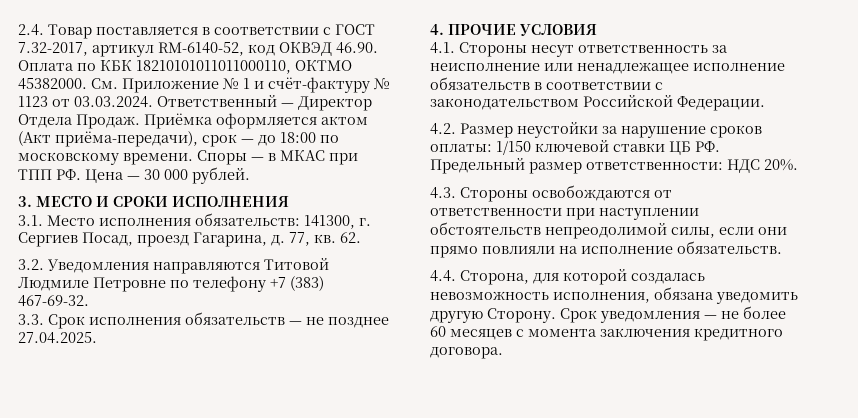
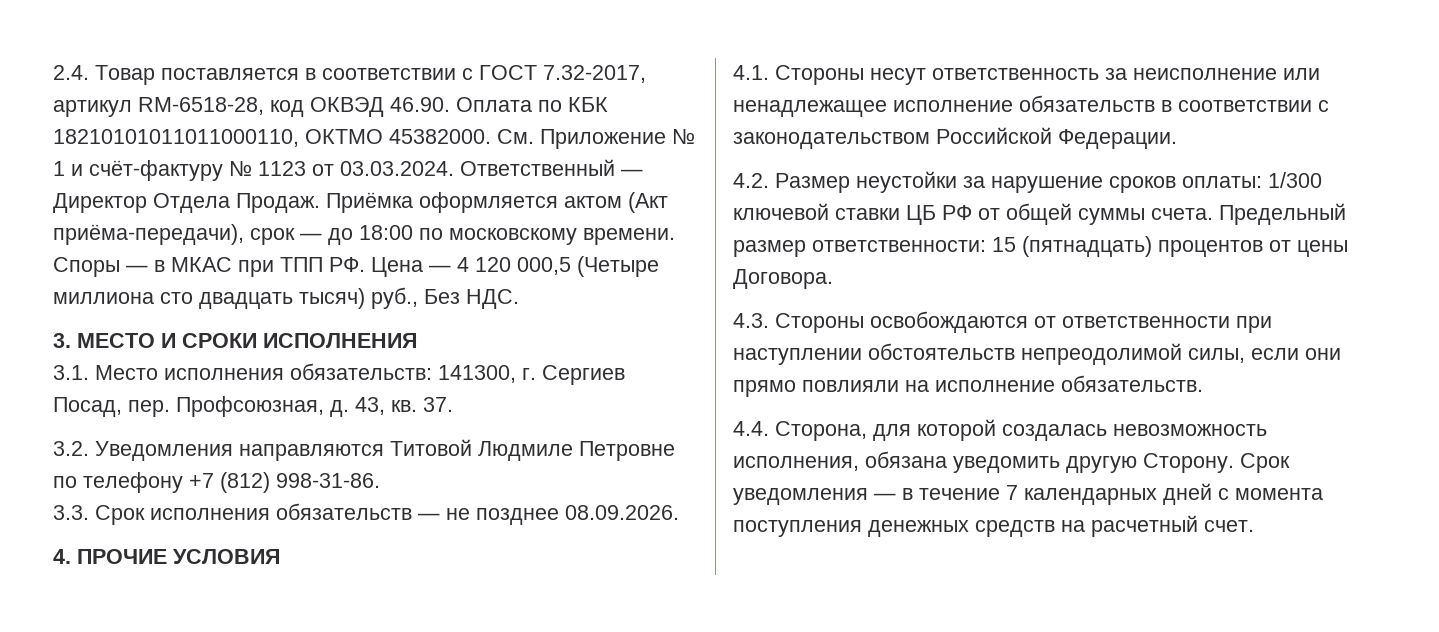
- 2.4. Товар поставляется в соответствии с ГОСТ 7.32-2017, артикул RM-6140-52, код ОКВЭД 46.90. Оплата по КБК 18210101011011000110, ОКТМО 45382000.
+ 2.4. Товар поставляется в соответствии с ГОСТ 7.32-2017, артикул RM-6518-28, код ОКВЭД 46.90. Оплата по КБК 18210101011011000110, ОКТМО 45382000.
- Споры — в МКАС при ТПП РФ. Цена — 30 000 рублей.
+ Споры — в МКАС при ТПП РФ. Цена — 4 120 000,5 (Четыре миллиона сто двадцать тысяч) руб., Без НДС.
- 3.1. Место исполнения обязательств: 141300, г. Сергиев Посад, проезд Гагарина, д. 77, кв. 62.
+ 3.1. Место исполнения обязательств: 141300, г. Сергиев Посад, пер. Профсоюзная, д. 43, кв. 37.
- 3.2. Уведомления направляются Титовой Людмиле Петровне по телефону +7 (383) 467-69-32.
+ 3.2. Уведомления направляются Титовой Людмиле Петровне по телефону +7 (812) 998-31-86.
- 3.3. Срок исполнения обязательств — не позднее 27.04.2025.
+ 3.3. Срок исполнения обязательств — не позднее 08.09.2026.
- 4.2. Размер неустойки за нарушение сроков оплаты: 1/150 ключевой ставки ЦБ РФ. Предельный размер ответственности: НДС 20%.
+ 4.2. Размер неустойки за нарушение сроков оплаты: 1/300 ключевой ставки ЦБ РФ от общей суммы счета. Предельный размер ответственности: 15 (пятнадцать) процентов от цены Договора.
- Срок уведомления — не более 60 месяцев с момента заключения кредитного договора.
+ Срок уведомления — в течение 7 календарных дней с момента поступления денежных средств на расчетный счет.

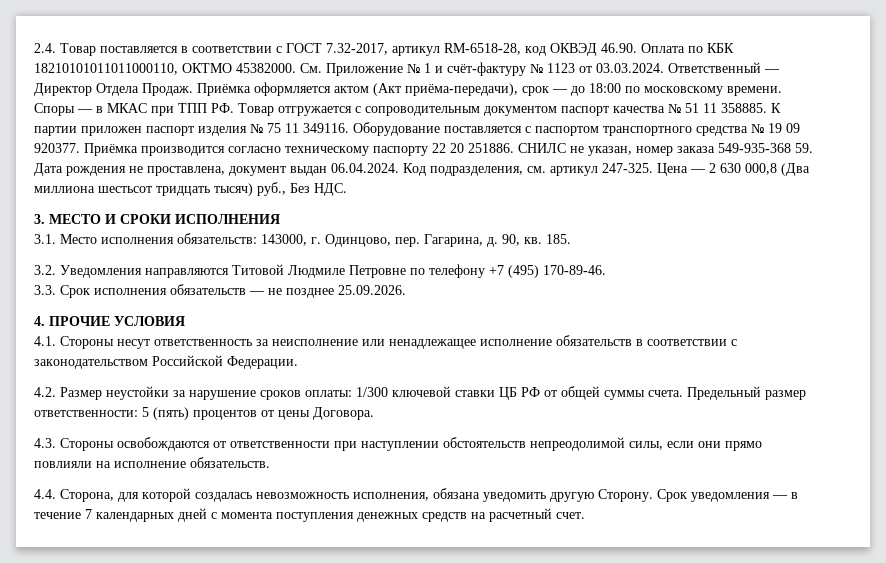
- Споры — в МКАС при ТПП РФ. Цена — 4 120 000,5 (Четыре миллиона сто двадцать тысяч) руб., Без НДС.
+ Споры — в МКАС при ТПП РФ. Товар отгружается с сопроводительным документом паспорт качества № 51 11 358885. К партии приложен паспорт изделия № 75 11 349116. Оборудование поставляется с паспортом транспортного средства № 19 09 920377. Приёмка производится согласно техническому паспорту 22 20 251886. СНИЛС не указан, номер заказа 549-935-368 59. Дата рождения не проставлена, документ выдан 06.04.2024. Код подразделения, см. артикул 247-325. Цена — 2 630 000,8 (Два миллиона шестьсот тридцать тысяч) руб., Без НДС.
- 3.1. Место исполнения обязательств: 141300, г. Сергиев Посад, пер. Профсоюзная, д. 43, кв. 37.
+ 3.1. Место исполнения обязательств: 143000, г. Одинцово, пер. Гагарина, д. 90, кв. 185.
- 3.2. Уведомления направляются Титовой Людмиле Петровне по телефону +7 (812) 998-31-86.
+ 3.2. Уведомления направляются Титовой Людмиле Петровне по телефону +7 (495) 170-89-46.
- 3.3. Срок исполнения обязательств — не позднее 08.09.2026.
+ 3.3. Срок исполнения обязательств — не позднее 25.09.2026.
- Предельный размер ответственности: 15 (пятнадцать) процентов от цены Договора.
+ Предельный размер ответственности: 5 (пять) процентов от цены Договора.

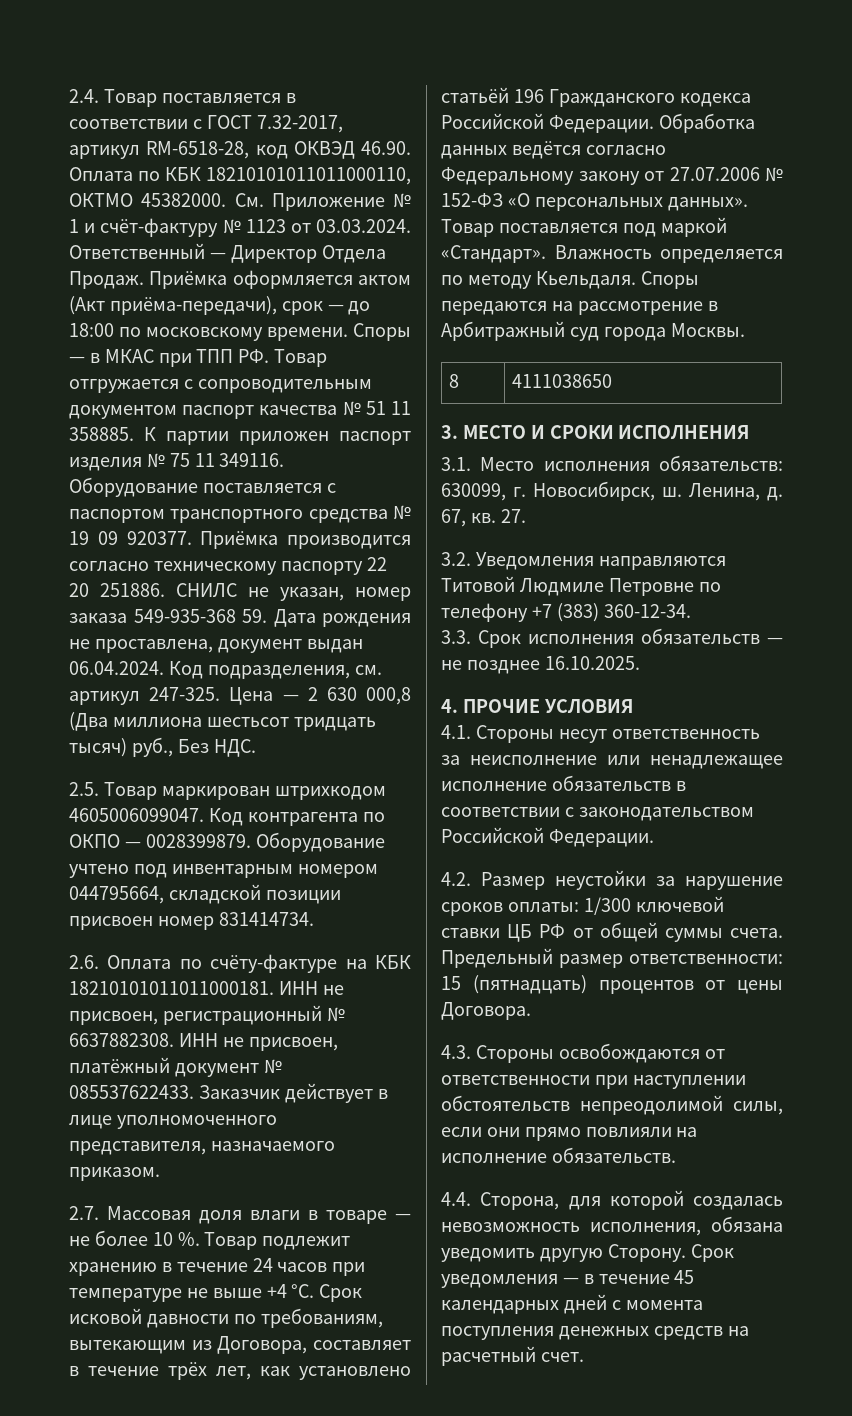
+ 2.5. Товар маркирован штрихкодом 4605006099047. Код контрагента по ОКПО — 0028399879. Оборудование учтено под инвентарным номером 044795664, складской позиции присвоен номер 831414734.
+ 2.6. Оплата по счёту-фактуре на КБК 18210101011011000181. ИНН не присвоен, регистрационный № 6637882308. ИНН не присвоен, платёжный документ № 085537622433. Заказчик действует в лице уполномоченного представителя, назначаемого приказом.
+ 2.7. Массовая доля влаги в товаре — не более 10 %. Товар подлежит хранению в течение 24 часов при температуре не выше +4 °C. Срок исковой давности по требованиям, вытекающим из Договора, составляет в течение трёх лет, как установлено статьёй 196 Гражданского кодекса Российской Федерации. Обработка данных ведётся согласно Федеральному закону от 27.07.2006 № 152-ФЗ «О персональных данных». Товар поставляется под маркой «Стандарт». Влажность определяется по методу Кьельдаля. Споры передаются на рассмотрение в Арбитражный суд города Москвы.
+ 8 | 4111038650
- 3.1. Место исполнения обязательств: 143000, г. Одинцово, пер. Гагарина, д. 90, кв. 185.
+ 3.1. Место исполнения обязательств: 630099, г. Новосибирск, ш. Ленина, д. 67, кв. 27.
- 3.2. Уведомления направляются Титовой Людмиле Петровне по телефону +7 (495) 170-89-46.
+ 3.2. Уведомления направляются Титовой Людмиле Петровне по телефону +7 (383) 360-12-34.
- 3.3. Срок исполнения обязательств — не позднее 25.09.2026.
+ 3.3. Срок исполнения обязательств — не позднее 16.10.2025.
- Предельный размер ответственности: 5 (пять) процентов от цены Договора.
+ Предельный размер ответственности: 15 (пятнадцать) процентов от цены Договора.
- Срок уведомления — в течение 7 календарных дней с момента поступления денежных средств на расчетный счет.
+ Срок уведомления — в течение 45 календарных дней с момента поступления денежных средств на расчетный счет.

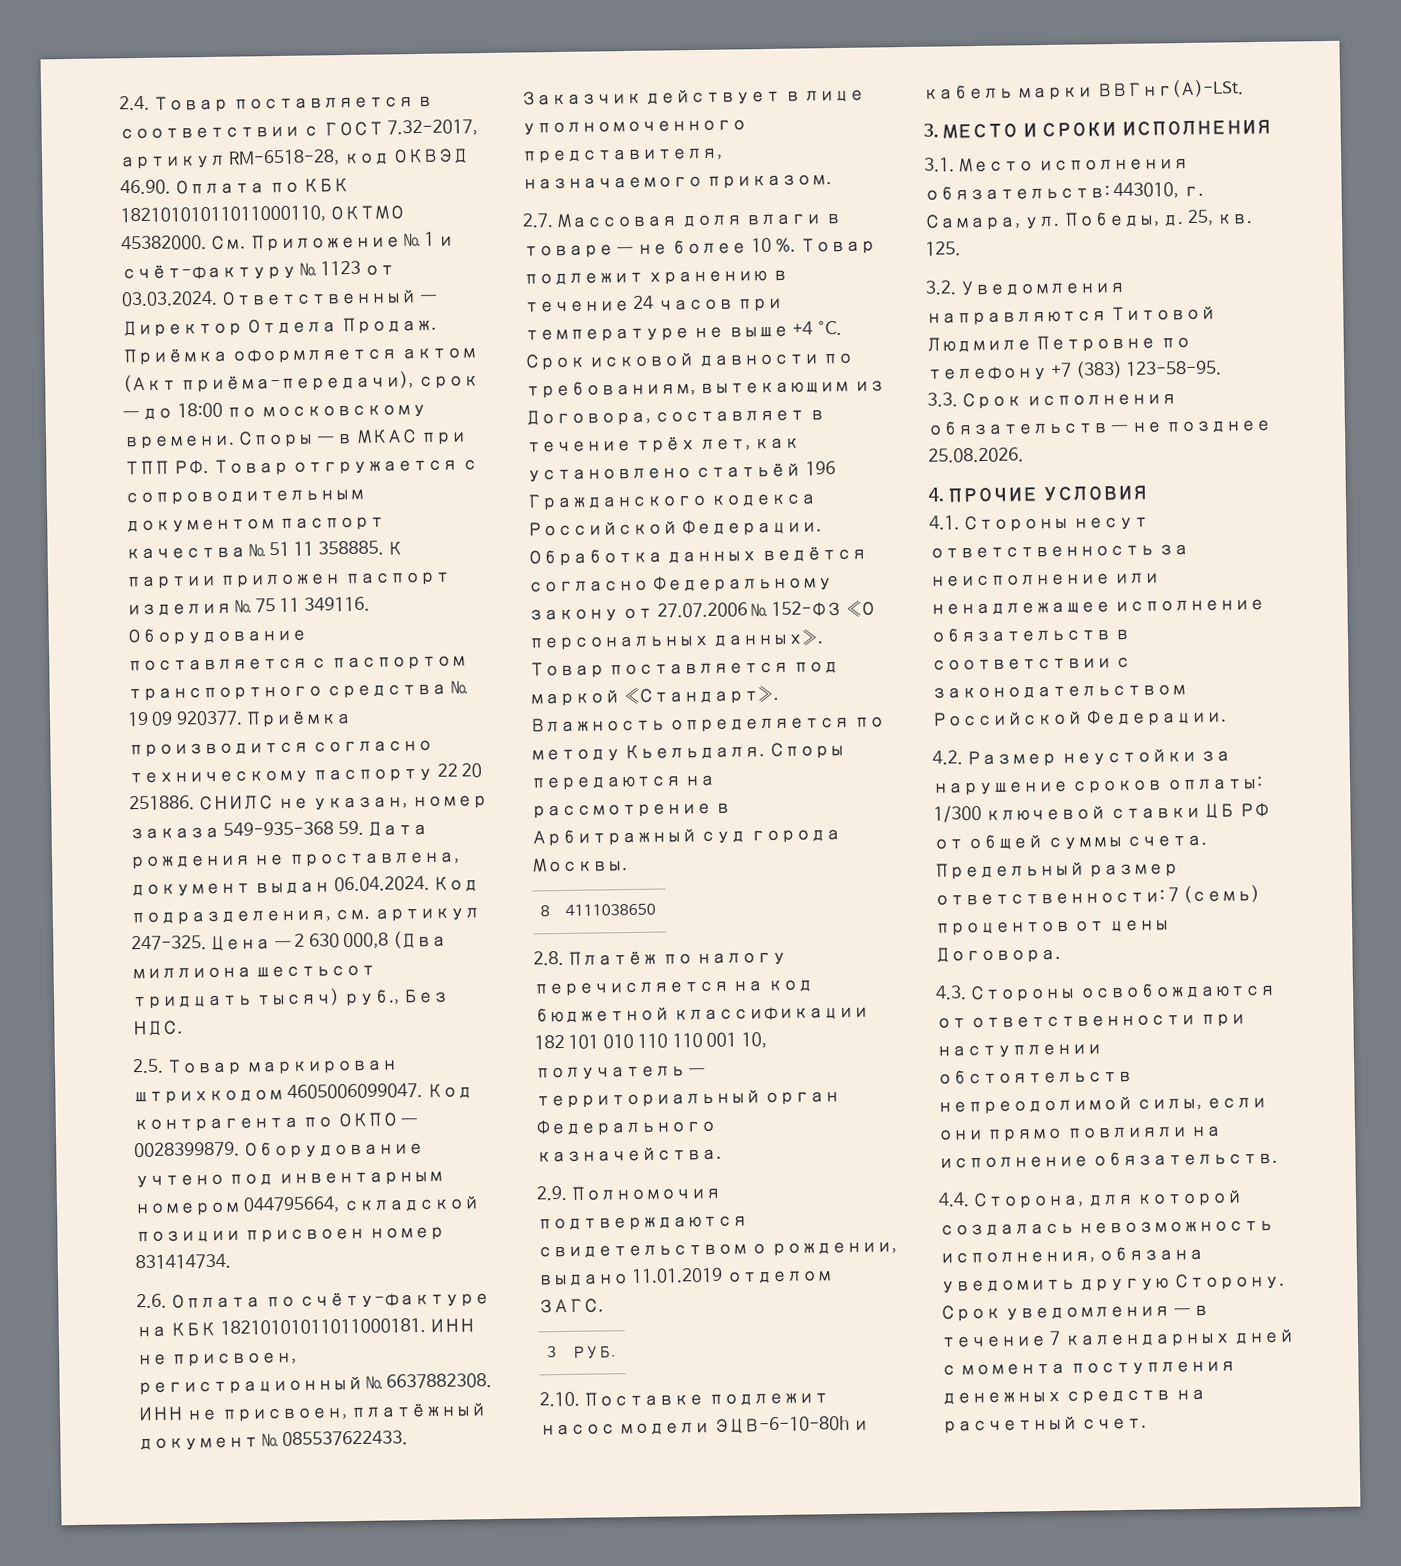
+ 2.8. Платёж по налогу перечисляется на код бюджетной классификации 182 101 010 110 110 001 10, получатель — территориальный орган Федерального казначейства.
+ 2.9. Полномочия подтверждаются свидетельством о рождении, выдано 11.01.2019 отделом ЗАГС.
+ 3 | РУБ.
+ 2.10. Поставке подлежит насос модели ЭЦВ-6-10-80h и кабель марки ВВГнг(А)-LSt.
- 3.1. Место исполнения обязательств: 630099, г. Новосибирск, ш. Ленина, д. 67, кв. 27.
+ 3.1. Место исполнения обязательств: 443010, г. Самара, ул. Победы, д. 25, кв. 125.
- 3.2. Уведомления направляются Титовой Людмиле Петровне по телефону +7 (383) 360-12-34.
+ 3.2. Уведомления направляются Титовой Людмиле Петровне по телефону +7 (383) 123-58-95.
- 3.3. Срок исполнения обязательств — не позднее 16.10.2025.
+ 3.3. Срок исполнения обязательств — не позднее 25.08.2026.
- Предельный размер ответственности: 15 (пятнадцать) процентов от цены Договора.
+ Предельный размер ответственности: 7 (семь) процентов от цены Договора.
- Срок уведомления — в течение 45 календарных дней с момента поступления денежных средств на расчетный счет.
+ Срок уведомления — в течение 7 календарных дней с момента поступления денежных средств на расчетный счет.

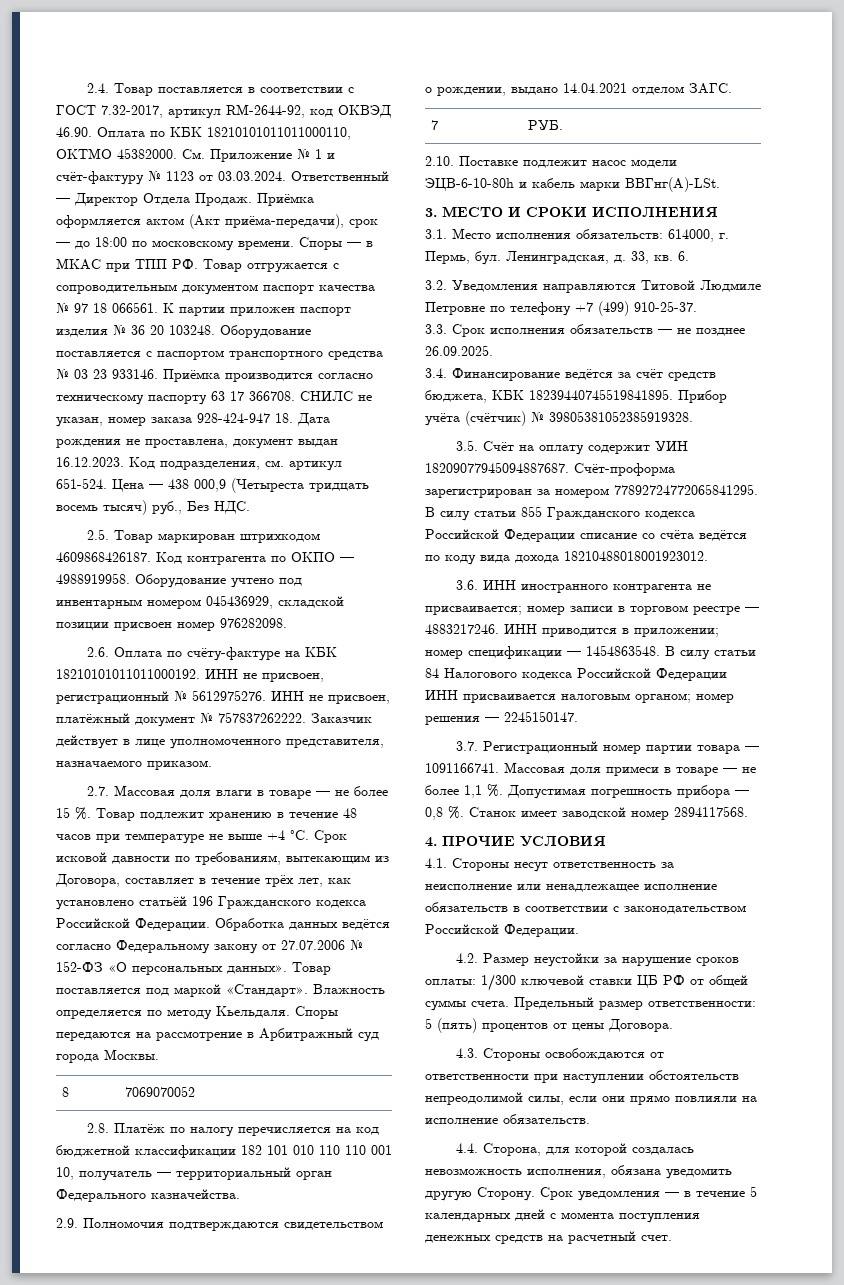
- 2.4. Товар поставляется в соответствии с ГОСТ 7.32-2017, артикул RM-6518-28, код ОКВЭД 46.90. Оплата по КБК 18210101011011000110, ОКТМО 45382000.
+ 2.4. Товар поставляется в соответствии с ГОСТ 7.32-2017, артикул RM-2644-92, код ОКВЭД 46.90. Оплата по КБК 18210101011011000110, ОКТМО 45382000.
- Споры — в МКАС при ТПП РФ. Товар отгружается с сопроводительным документом паспорт качества № 51 11 358885.
+ Споры — в МКАС при ТПП РФ. Товар отгружается с сопроводительным документом паспорт качества № 97 18 066561.
- К партии приложен паспорт изделия № 75 11 349116.
+ К партии приложен паспорт изделия № 36 20 103248.
- Оборудование поставляется с паспортом транспортного средства № 19 09 920377.
+ Оборудование поставляется с паспортом транспортного средства № 03 23 933146.
- Приёмка производится согласно техническому паспорту 22 20 251886.
+ Приёмка производится согласно техническому паспорту 63 17 366708.
- СНИЛС не указан, номер заказа 549-935-368 59. Дата рождения не проставлена, документ выдан 06.04.2024. Код подразделения, см. артикул 247-325.
+ СНИЛС не указан, номер заказа 928-424-947 18. Дата рождения не проставлена, документ выдан 16.12.2023. Код подразделения, см. артикул 651-524.
- Цена — 2 630 000,8 (Два миллиона шестьсот тридцать тысяч) руб., Без НДС.
+ Цена — 438 000,9 (Четыреста тридцать восемь тысяч) руб., Без НДС.
- 2.5. Товар маркирован штрихкодом 4605006099047.
+ 2.5. Товар маркирован штрихкодом 4609868426187.
- Код контрагента по ОКПО — 0028399879.
+ Код контрагента по ОКПО — 4988919958.
- Оборудование учтено под инвентарным номером 044795664, складской позиции присвоен номер 831414734.
+ Оборудование учтено под инвентарным номером 045436929, складской позиции присвоен номер 976282098.
- 2.6. Оплата по счёту-фактуре на КБК 18210101011011000181.
+ 2.6. Оплата по счёту-фактуре на КБК 18210101011011000192.
- ИНН не присвоен, регистрационный № 6637882308.
+ ИНН не присвоен, регистрационный № 5612975276.
- ИНН не присвоен, платёжный документ № 085537622433.
+ ИНН не присвоен, платёжный документ № 757837262222.
- 2.7. Массовая доля влаги в товаре — не более 10 %.
+ 2.7. Массовая доля влаги в товаре — не более 15 %.
- Товар подлежит хранению в течение 24 часов при температуре не выше +4 °C.
+ Товар подлежит хранению в течение 48 часов при температуре не выше +4 °C.
- 8 | 4111038650
+ 8 | 7069070052
- 2.9. Полномочия подтверждаются свидетельством о рождении, выдано 11.01.2019 отделом ЗАГС.
+ 2.9. Полномочия подтверждаются свидетельством о рождении, выдано 14.04.2021 отделом ЗАГС.
- 3 | РУБ.
+ 7 | РУБ.
- 3.1. Место исполнения обязательств: 443010, г. Самара, ул. Победы, д. 25, кв. 125.
+ 3.1. Место исполнения обязательств: 614000, г. Пермь, бул. Ленинградская, д. 33, кв. 6.
- 3.2. Уведомления направляются Титовой Людмиле Петровне по телефону +7 (383) 123-58-95.
+ 3.2. Уведомления направляются Титовой Людмиле Петровне по телефону +7 (499) 910-25-37.
- 3.3. Срок исполнения обязательств — не позднее 25.08.2026.
+ 3.3. Срок исполнения обязательств — не позднее 26.09.2025.
+ 3.4. Финансирование ведётся за счёт средств бюджета, КБК 18239440745519841895. Прибор учёта (счётчик) № 39805381052385919328.
+ 3.5. Счёт на оплату содержит УИН 18209077945094887687. Счёт-проформа зарегистрирован за номером 77892724772065841295. В силу статьи 855 Гражданского кодекса Российской Федерации списание со счёта ведётся по коду вида дохода 18210488018001923012.
+ 3.6. ИНН иностранного контрагента не присваивается; номер записи в торговом реестре — 4883217246. ИНН приводится в приложении; номер спецификации — 1454863548. В силу статьи 84 Налогового кодекса Российской Федерации ИНН присваивается налоговым органом; номер решения — 2245150147.
+ 3.7. Регистрационный номер партии товара — 1091166741. Массовая доля примеси в товаре — не более 1,1 %. Допустимая погрешность прибора — 0,8 %. Станок имеет заводской номер 2894117568.
- Предельный размер ответственности: 7 (семь) процентов от цены Договора.
+ Предельный размер ответственности: 5 (пять) процентов от цены Договора.
- Срок уведомления — в течение 7 календарных дней с момента поступления денежных средств на расчетный счет.
+ Срок уведомления — в течение 5 календарных дней с момента поступления денежных средств на расчетный счет.

